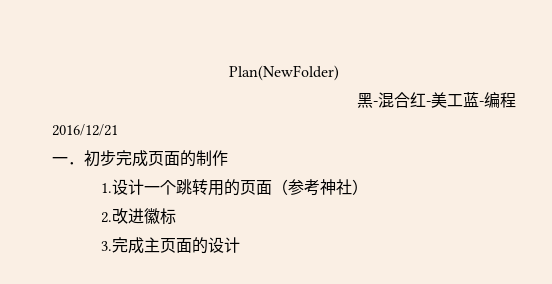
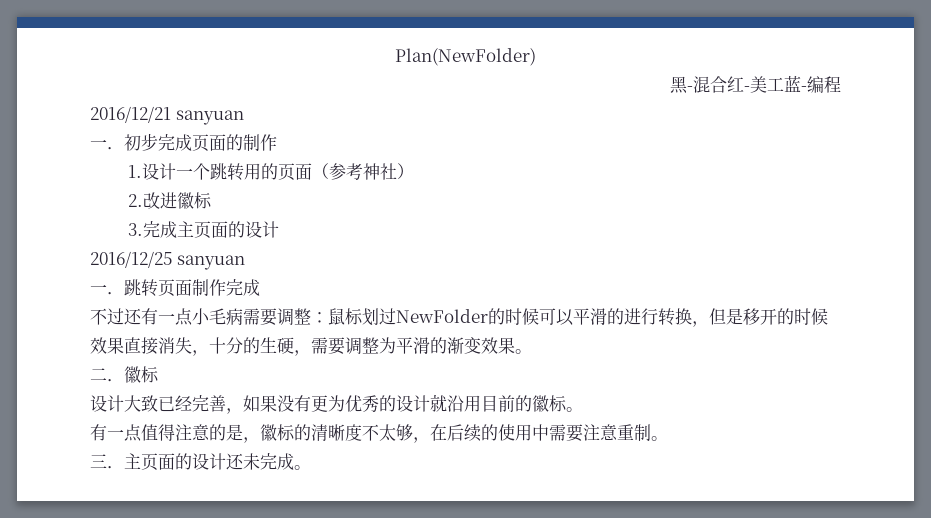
- 2016/12/21
+ 2016/12/21 sanyuan
+ 2016/12/25 sanyuan
+ 一．跳转页面制作完成
+ 不过还有一点小毛病需要调整：鼠标划过NewFolder的时候可以平滑的进行转换，但是移开的时候效果直接消失，十分的生硬，需要调整为平滑的渐变效果。
+ 二．徽标
+ 设计大致已经完善，如果没有更为优秀的设计就沿用目前的徽标。
+ 有一点值得注意的是，徽标的清晰度不太够，在后续的使用中需要注意重制。
+ 三．主页面的设计还未完成。

